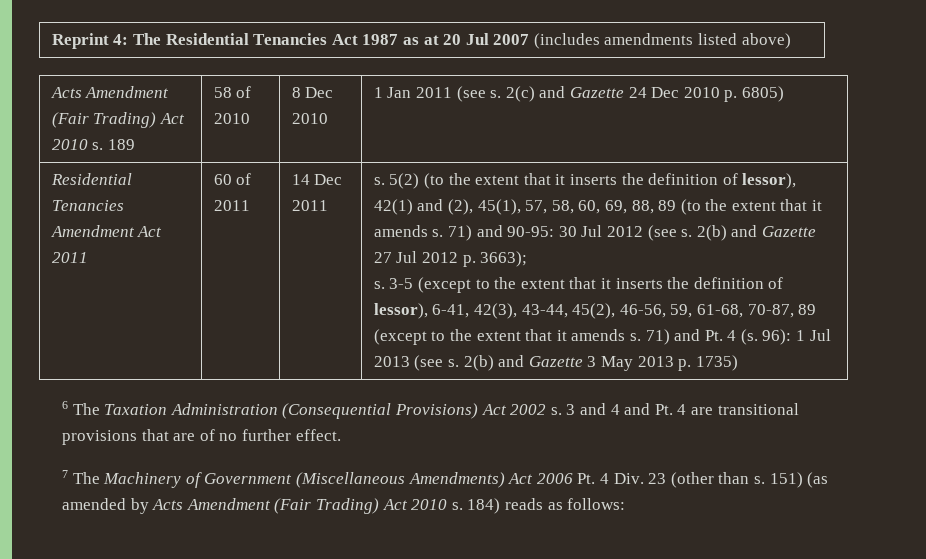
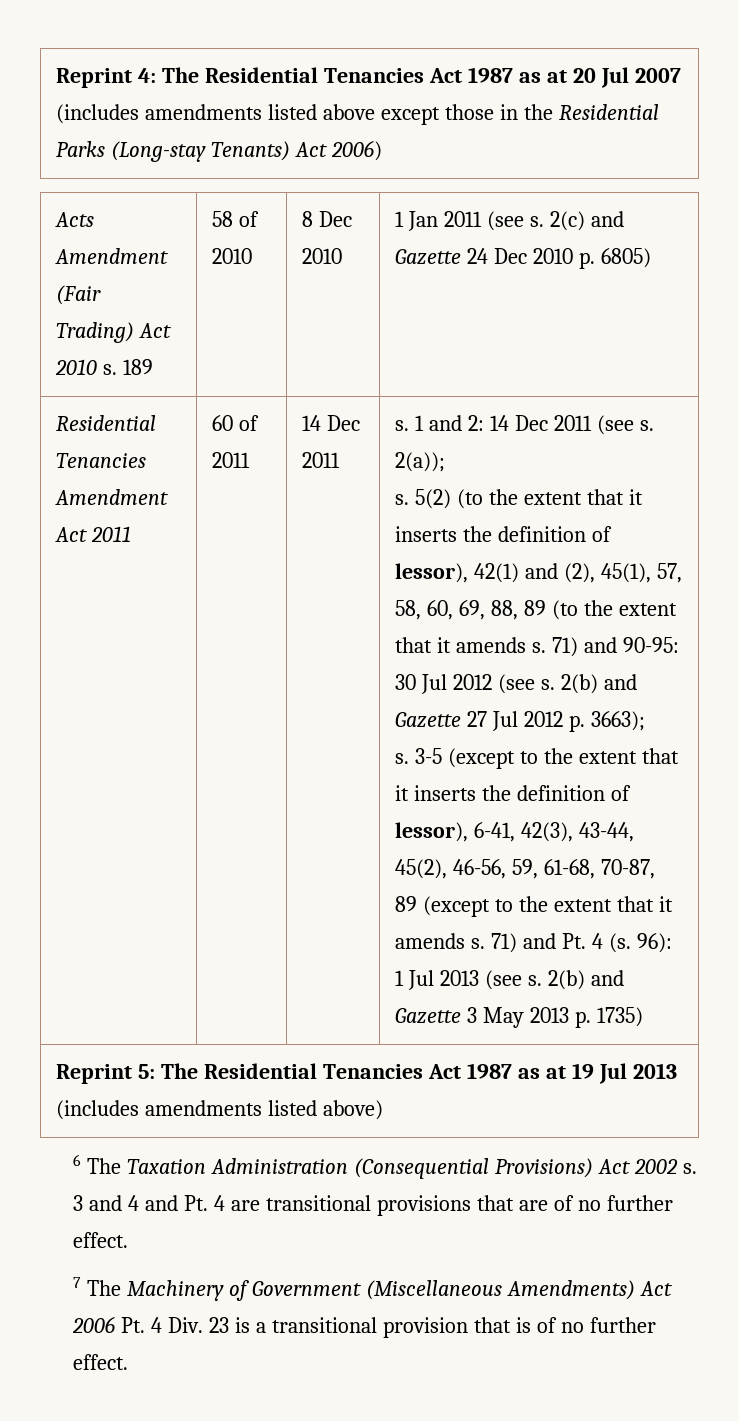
- Reprint 4: The Residential Tenancies Act 1987 as at 20 Jul 2007 (includes amendments listed above)
+ Reprint 4: The Residential Tenancies Act 1987 as at 20 Jul 2007 (includes amendments listed above except those in the Residential Parks (Long-stay Tenants) Act 2006)
+ 1 and 2: 14 Dec 2011 (see s. 2(a));
+ s.
+ Reprint 5: The Residential Tenancies Act 1987 as at 19 Jul 2013 (includes amendments listed above)
- 7 The Machinery of Government (Miscellaneous Amendments) Act 2006 Pt. 4 Div. 23 (other than s. 151) (as amended by Acts Amendment (Fair Trading) Act 2010 s. 184) reads as follows:
+ 7 The Machinery of Government (Miscellaneous Amendments) Act 2006 Pt. 4 Div. 23 is a transitional provision that is of no further effect.

